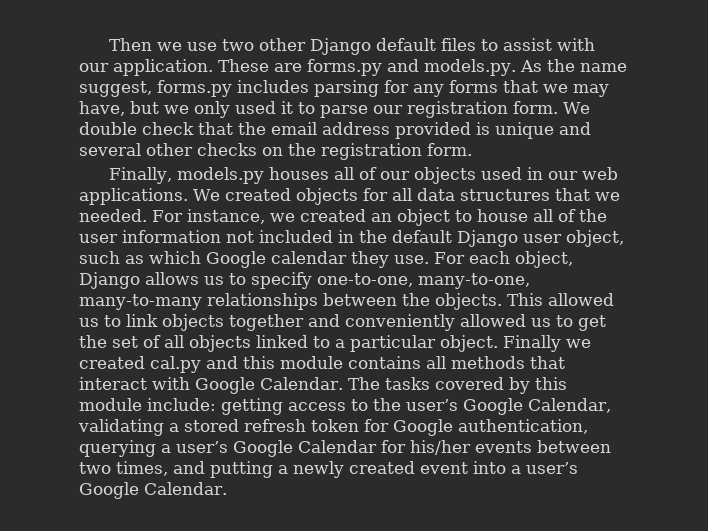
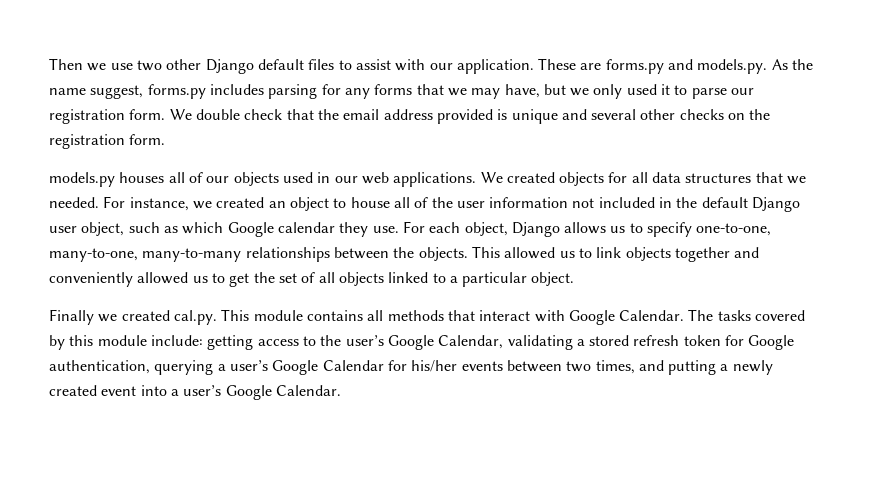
- Finally, models.py houses all of our objects used in our web applications.
+ models.py houses all of our objects used in our web applications.
- This allowed us to link objects together and conveniently allowed us to get the set of all objects linked to a particular object. Finally we created cal.py and this module contains all methods that interact with Google Calendar.
+ This allowed us to link objects together and conveniently allowed us to get the set of all objects linked to a particular object.
+ Finally we created cal.py. This module contains all methods that interact with Google Calendar.

